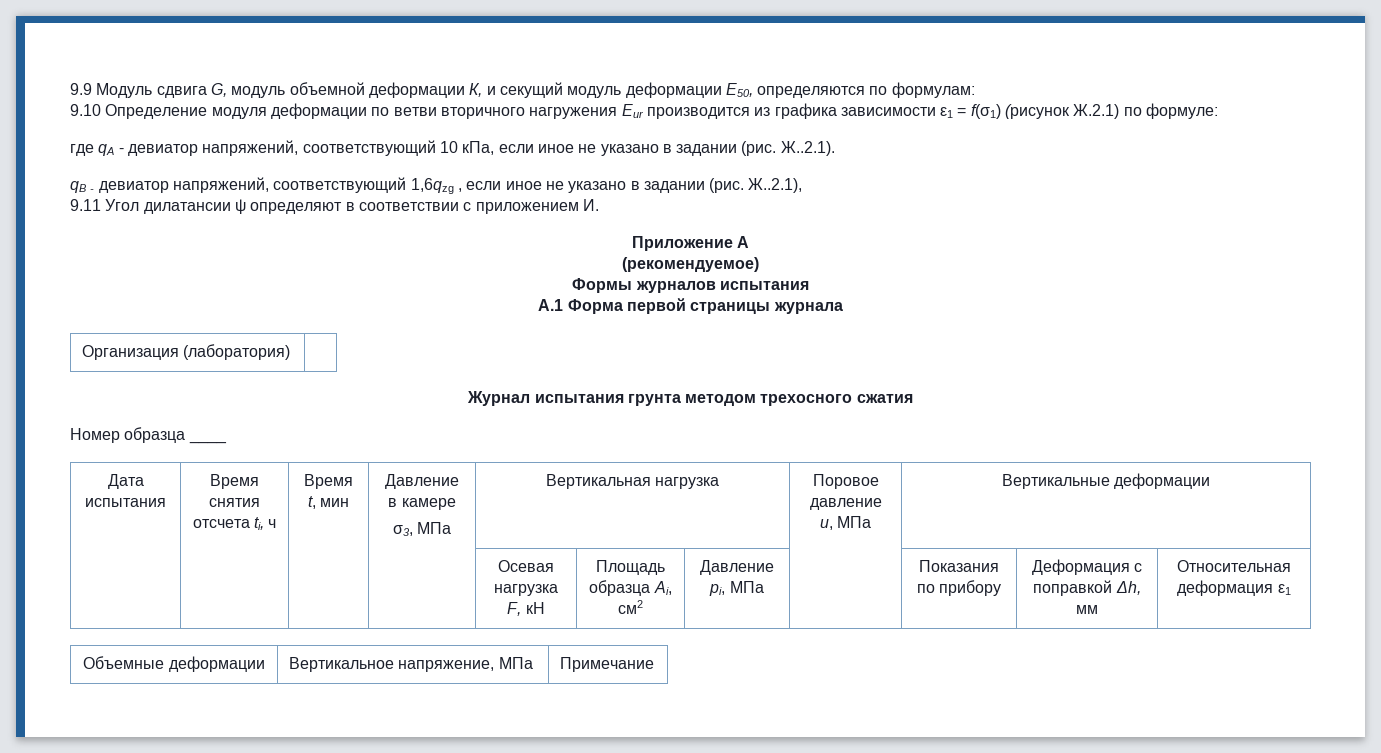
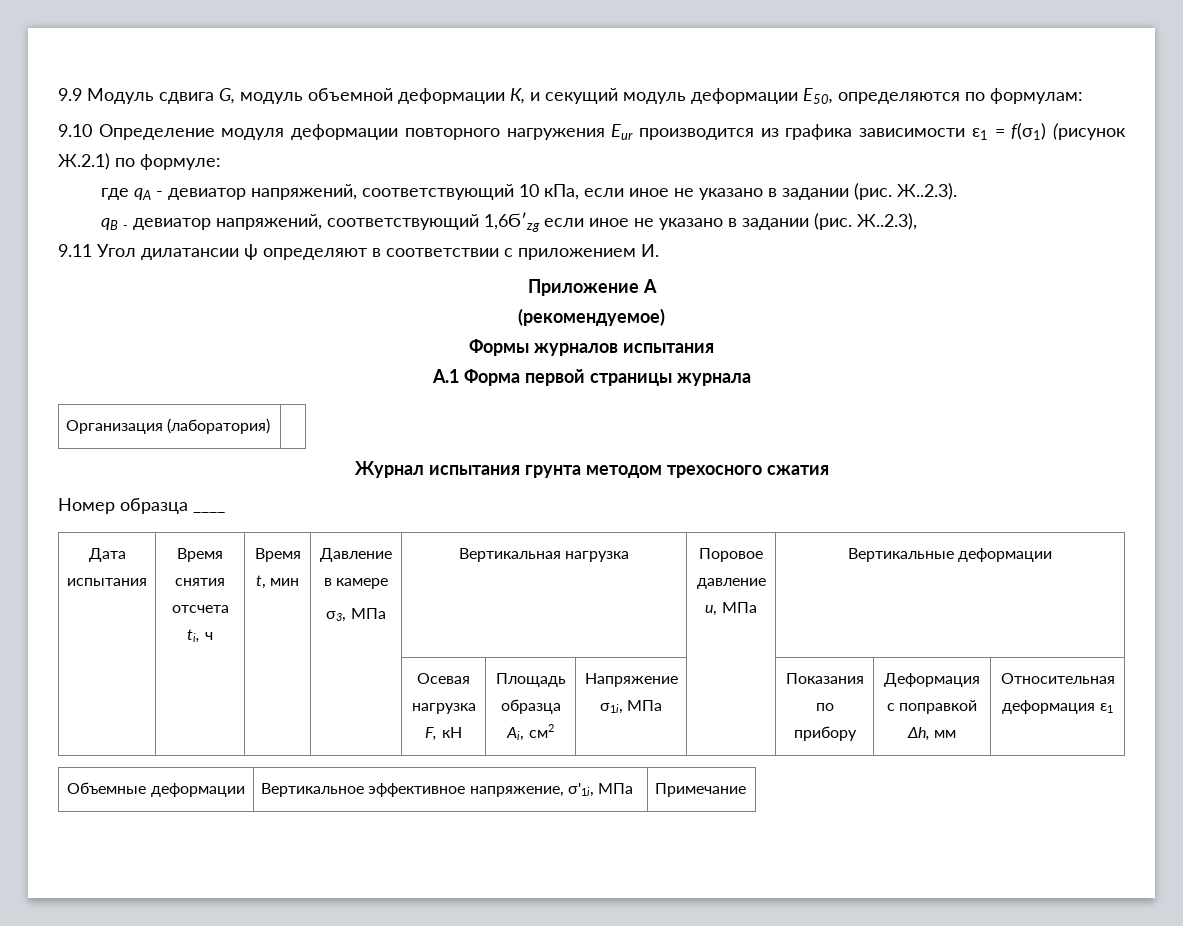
- 9.10 Определение модуля деформации по ветви вторичного нагружения Еur производится из графика зависимости ε1 = f(σ1) (рисунок Ж.2.1) по формуле:
+ 9.10 Определение модуля деформации повторного нагружения Еur производится из графика зависимости ε1 = f(σ1) (рисунок Ж.2.1) по формуле:
- Ж..2.1).
+ Ж..2.3).
- qВ - девиатор напряжений, соответствующий 1,6qzg , если иное не указано в задании (рис. Ж..2.1),
+ qВ - девиатор напряжений, соответствующий 1,6Ϭ′zg если иное не указано в задании (рис. Ж..2.3),
- | | | | Осевая нагрузка F, кН | Площадь образца Аi, см2 | Давление pi, МПа | | Показания по прибору | Деформация с поправкой Δh, мм | Относительная деформация ε1
+ | | | | Осевая нагрузка F, кН | Площадь образца Аi, см2 | Напряжение σ1i, МПа | | Показания по прибору | Деформация с поправкой Δh, мм | Относительная деформация ε1
- Объемные деформации | Вертикальное напряжение, МПа | Примечание
+ Объемные деформации | Вертикальное эффективное напряжение, σ'1i, МПа | Примечание

